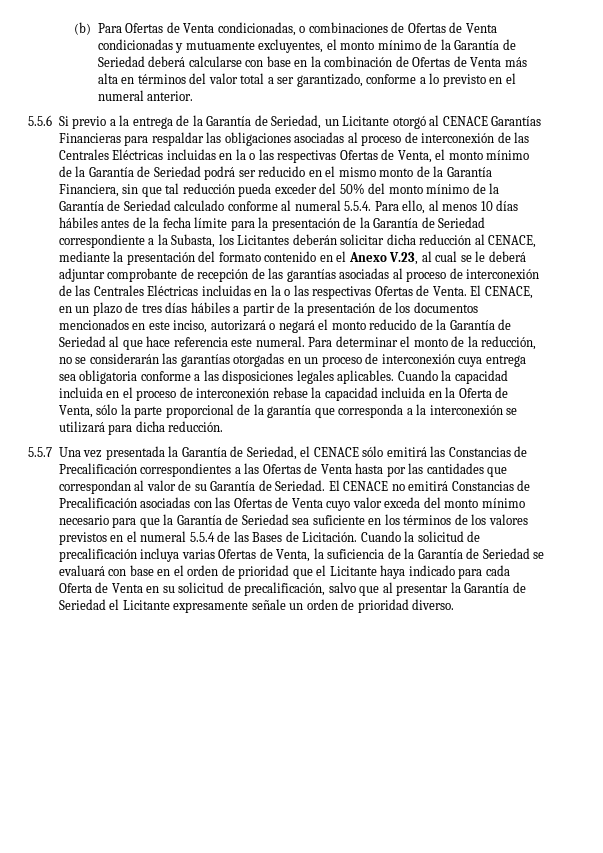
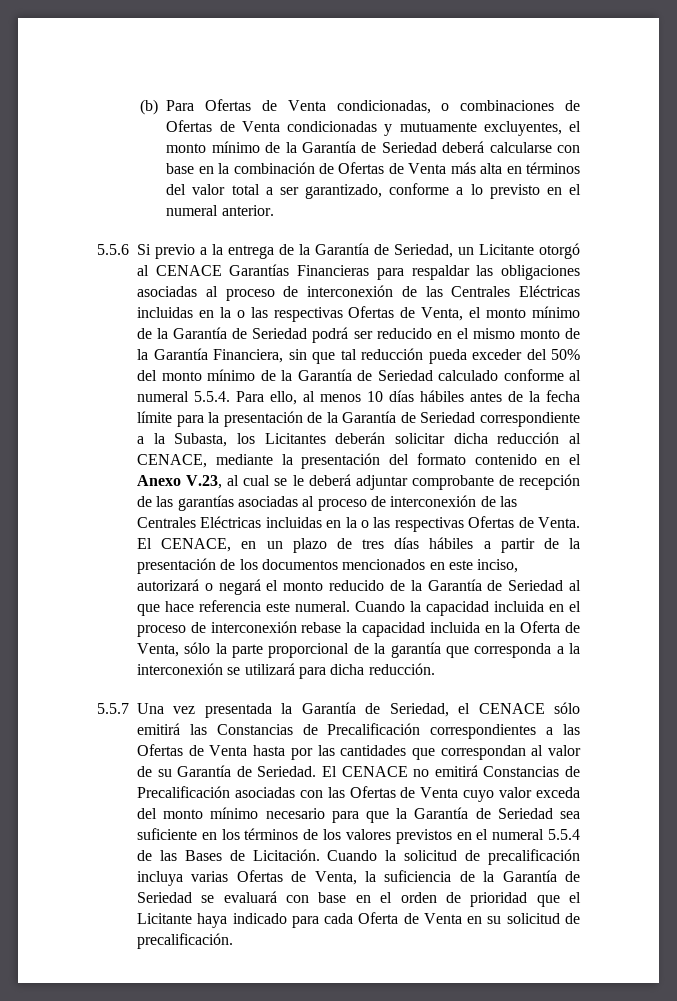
- Para determinar el monto de la reducción, no se considerarán las garantías otorgadas en un proceso de interconexión cuya entrega sea obligatoria conforme a las disposiciones legales aplicables.
- Cuando la solicitud de precalificación incluya varias Ofertas de Venta, la suficiencia de la Garantía de Seriedad se evaluará con base en el orden de prioridad que el Licitante haya indicado para cada Oferta de Venta en su solicitud de precalificación, salvo que al presentar la Garantía de Seriedad el Licitante expresamente señale un orden de prioridad diverso.
+ Cuando la solicitud de precalificación incluya varias Ofertas de Venta, la suficiencia de la Garantía de Seriedad se evaluará con base en el orden de prioridad que el Licitante haya indicado para cada Oferta de Venta en su solicitud de precalificación.

